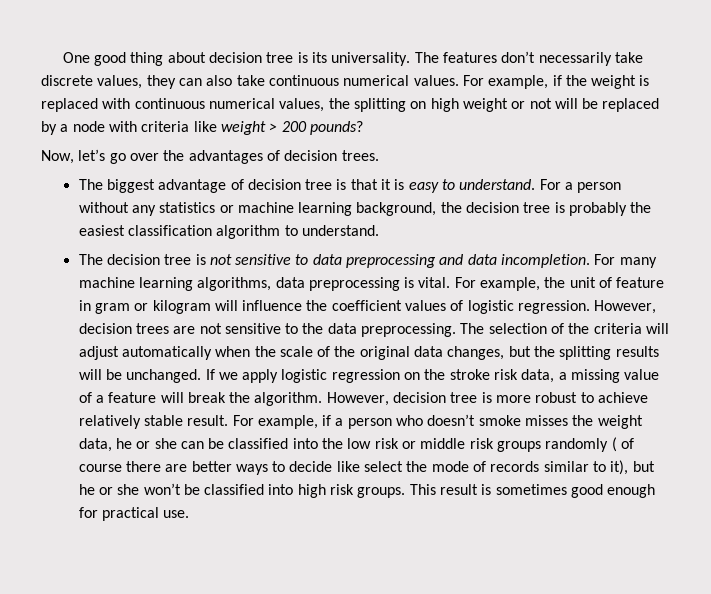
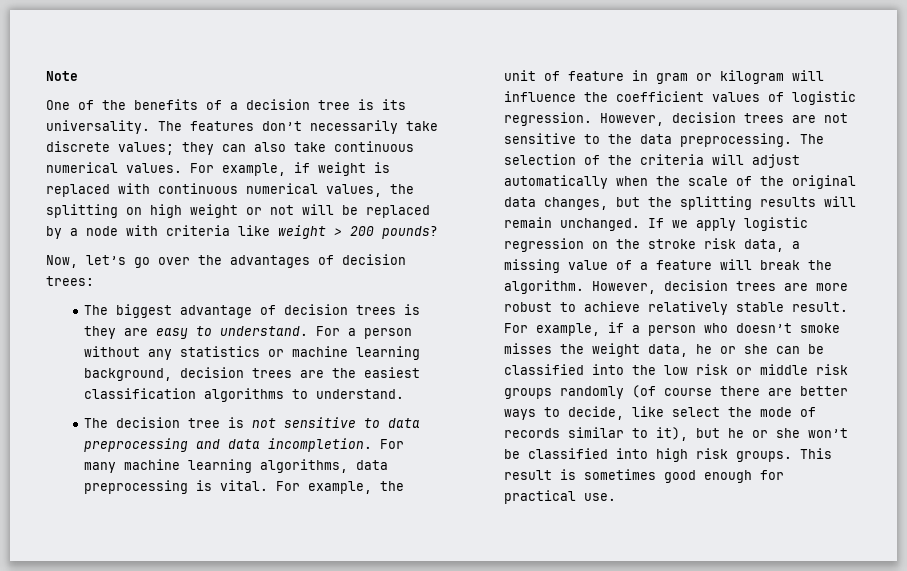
- One good thing about decision tree is its universality.
+ Note
+ One of the benefits of a decision tree is its universality.
- The features don’t necessarily take discrete values, they can also take continuous numerical values.
+ The features don’t necessarily take discrete values; they can also take continuous numerical values.
- For example, if the weight is replaced with continuous numerical values, the splitting on high weight or not will be replaced by a node with criteria like weight > 200 pounds?
+ For example, if weight is replaced with continuous numerical values, the splitting on high weight or not will be replaced by a node with criteria like weight > 200 pounds?
- Now, let’s go over the advantages of decision trees.
+ Now, let’s go over the advantages of decision trees:
- The biggest advantage of decision tree is that it is easy to understand.
+ The biggest advantage of decision trees is they are easy to understand.
- For a person without any statistics or machine learning background, the decision tree is probably the easiest classification algorithm to understand.
+ For a person without any statistics or machine learning background, decision trees are the easiest classification algorithms to understand.
- The selection of the criteria will adjust automatically when the scale of the original data changes, but the splitting results will be unchanged.
+ The selection of the criteria will adjust automatically when the scale of the original data changes, but the splitting results will remain unchanged.
- However, decision tree is more robust to achieve relatively stable result.
+ However, decision trees are more robust to achieve relatively stable result.
- For example, if a person who doesn’t smoke misses the weight data, he or she can be classified into the low risk or middle risk groups randomly ( of course there are better ways to decide like select the mode of records similar to it), but he or she won’t be classified into high risk groups.
+ For example, if a person who doesn’t smoke misses the weight data, he or she can be classified into the low risk or middle risk groups randomly (of course there are better ways to decide, like select the mode of records similar to it), but he or she won’t be classified into high risk groups.

